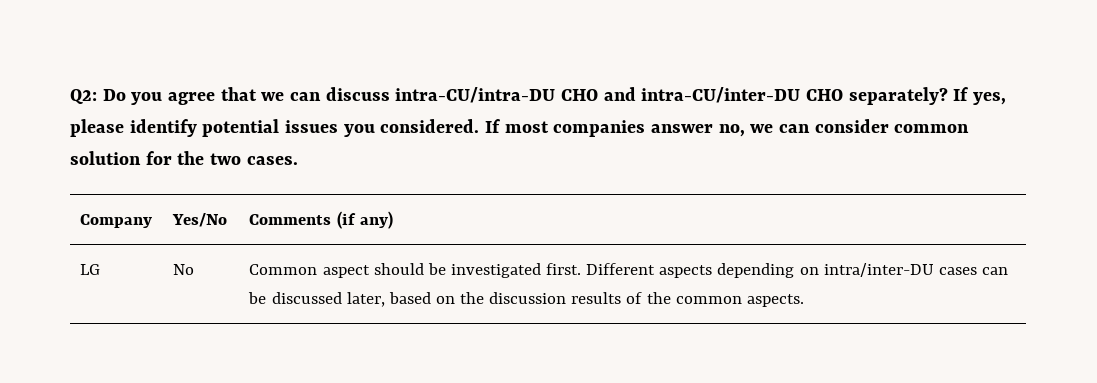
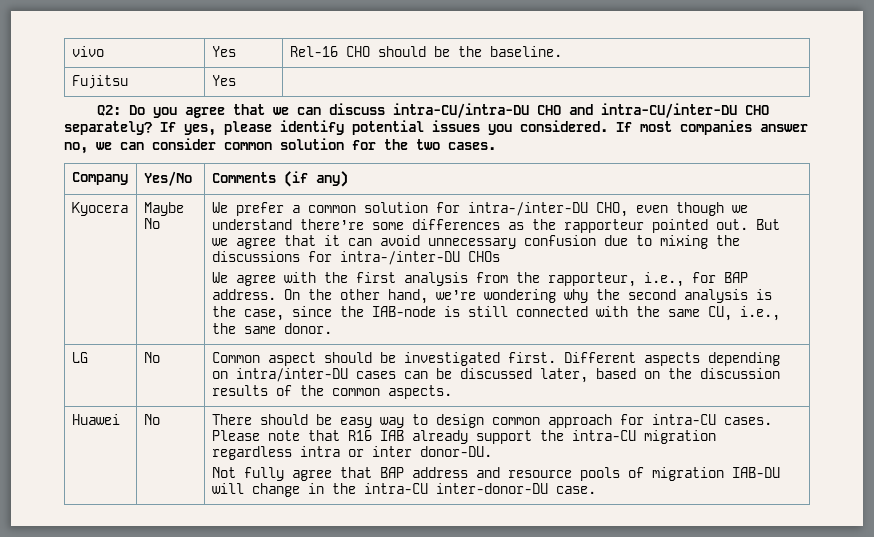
+ vivo | Yes | Rel-16 CHO should be the baseline.
+ Fujitsu | Yes |
+ Kyocera | Maybe No | We prefer a common solution for intra-/inter-DU CHO, even though we understand there’re some differences as the rapporteur pointed out. But we agree that it can avoid unnecessary confusion due to mixing the discussions for intra-/inter-DU CHOs
+ We agree with the first analysis from the rapporteur, i.e., for BAP address. On the other hand, we’re wondering why the second analysis is the case, since the IAB-node is still connected with the same CU, i.e., the same donor.
+ Huawei | No | There should be easy way to design common approach for intra-CU cases. Please note that R16 IAB already support the intra-CU migration regardless intra or inter donor-DU.
+ Not fully agree that BAP address and resource pools of migration IAB-DU will change in the intra-CU inter-donor-DU case.

